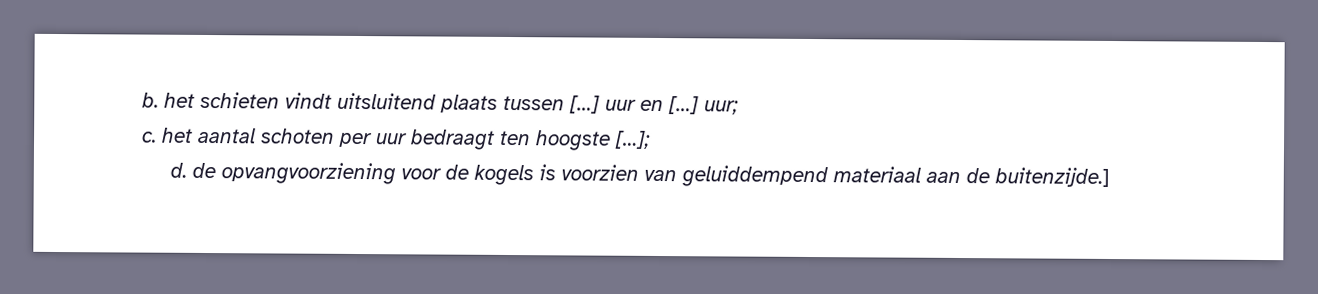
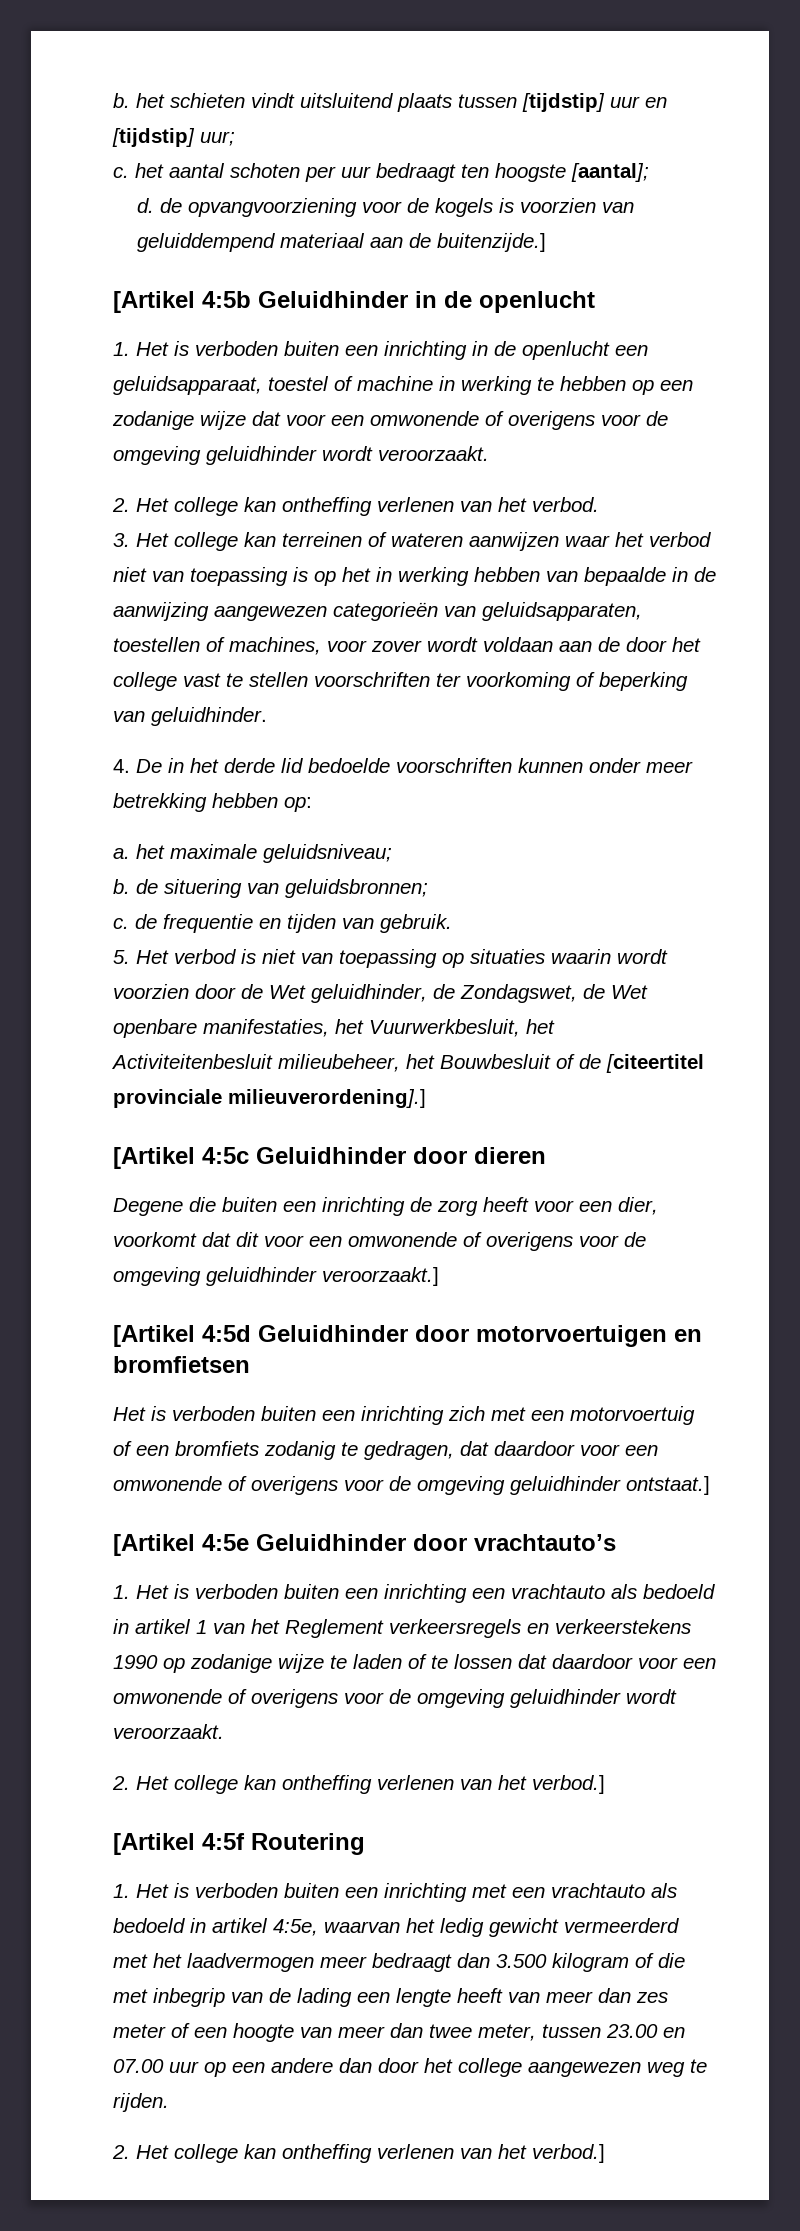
- b. het schieten vindt uitsluitend plaats tussen […] uur en […] uur;
+ b. het schieten vindt uitsluitend plaats tussen [tijdstip] uur en [tijdstip] uur;
- c. het aantal schoten per uur bedraagt ten hoogste […];
+ c. het aantal schoten per uur bedraagt ten hoogste [aantal];
+ [Artikel 4:5b Geluidhinder in de openlucht
+ 1. Het is verboden buiten een inrichting in de openlucht een geluidsapparaat, toestel of machine in werking te hebben op een zodanige wijze dat voor een omwonende of overigens voor de omgeving geluidhinder wordt veroorzaakt.
+ 2. Het college kan ontheffing verlenen van het verbod.
+ 3. Het college kan terreinen of wateren aanwijzen waar het verbod niet van toepassing is op het in werking hebben van bepaalde in de aanwijzing aangewezen categorieën van geluidsapparaten, toestellen of machines, voor zover wordt voldaan aan de door het college vast te stellen voorschriften ter voorkoming of beperking van geluidhinder.
+ 4. De in het derde lid bedoelde voorschriften kunnen onder meer betrekking hebben op:
+ a. het maximale geluidsniveau;
+ b. de situering van geluidsbronnen;
+ c. de frequentie en tijden van gebruik.
+ 5. Het verbod is niet van toepassing op situaties waarin wordt voorzien door de Wet geluidhinder, de Zondagswet, de Wet openbare manifestaties, het Vuurwerkbesluit, het Activiteitenbesluit milieubeheer, het Bouwbesluit of de [citeertitel provinciale milieuverordening].]
+ [Artikel 4:5c Geluidhinder door dieren
+ Degene die buiten een inrichting de zorg heeft voor een dier, voorkomt dat dit voor een omwonende of overigens voor de omgeving geluidhinder veroorzaakt.]
+ [Artikel 4:5d Geluidhinder door motorvoertuigen en bromfietsen
+ Het is verboden buiten een inrichting zich met een motorvoertuig of een bromfiets zodanig te gedragen, dat daardoor voor een omwonende of overigens voor de omgeving geluidhinder ontstaat.]
+ [Artikel 4:5e Geluidhinder door vrachtauto’s
+ 1. Het is verboden buiten een inrichting een vrachtauto als bedoeld in artikel 1 van het Reglement verkeersregels en verkeerstekens 1990 op zodanige wijze te laden of te lossen dat daardoor voor een omwonende of overigens voor de omgeving geluidhinder wordt veroorzaakt.
+ 2. Het college kan ontheffing verlenen van het verbod.]
+ [Artikel 4:5f Routering
+ 1. Het is verboden buiten een inrichting met een vrachtauto als bedoeld in artikel 4:5e, waarvan het ledig gewicht vermeerderd met het laadvermogen meer bedraagt dan 3.500 kilogram of die met inbegrip van de lading een lengte heeft van meer dan zes meter of een hoogte van meer dan twee meter, tussen 23.00 en 07.00 uur op een andere dan door het college aangewezen weg te rijden.
+ 2. Het college kan ontheffing verlenen van het verbod.]

